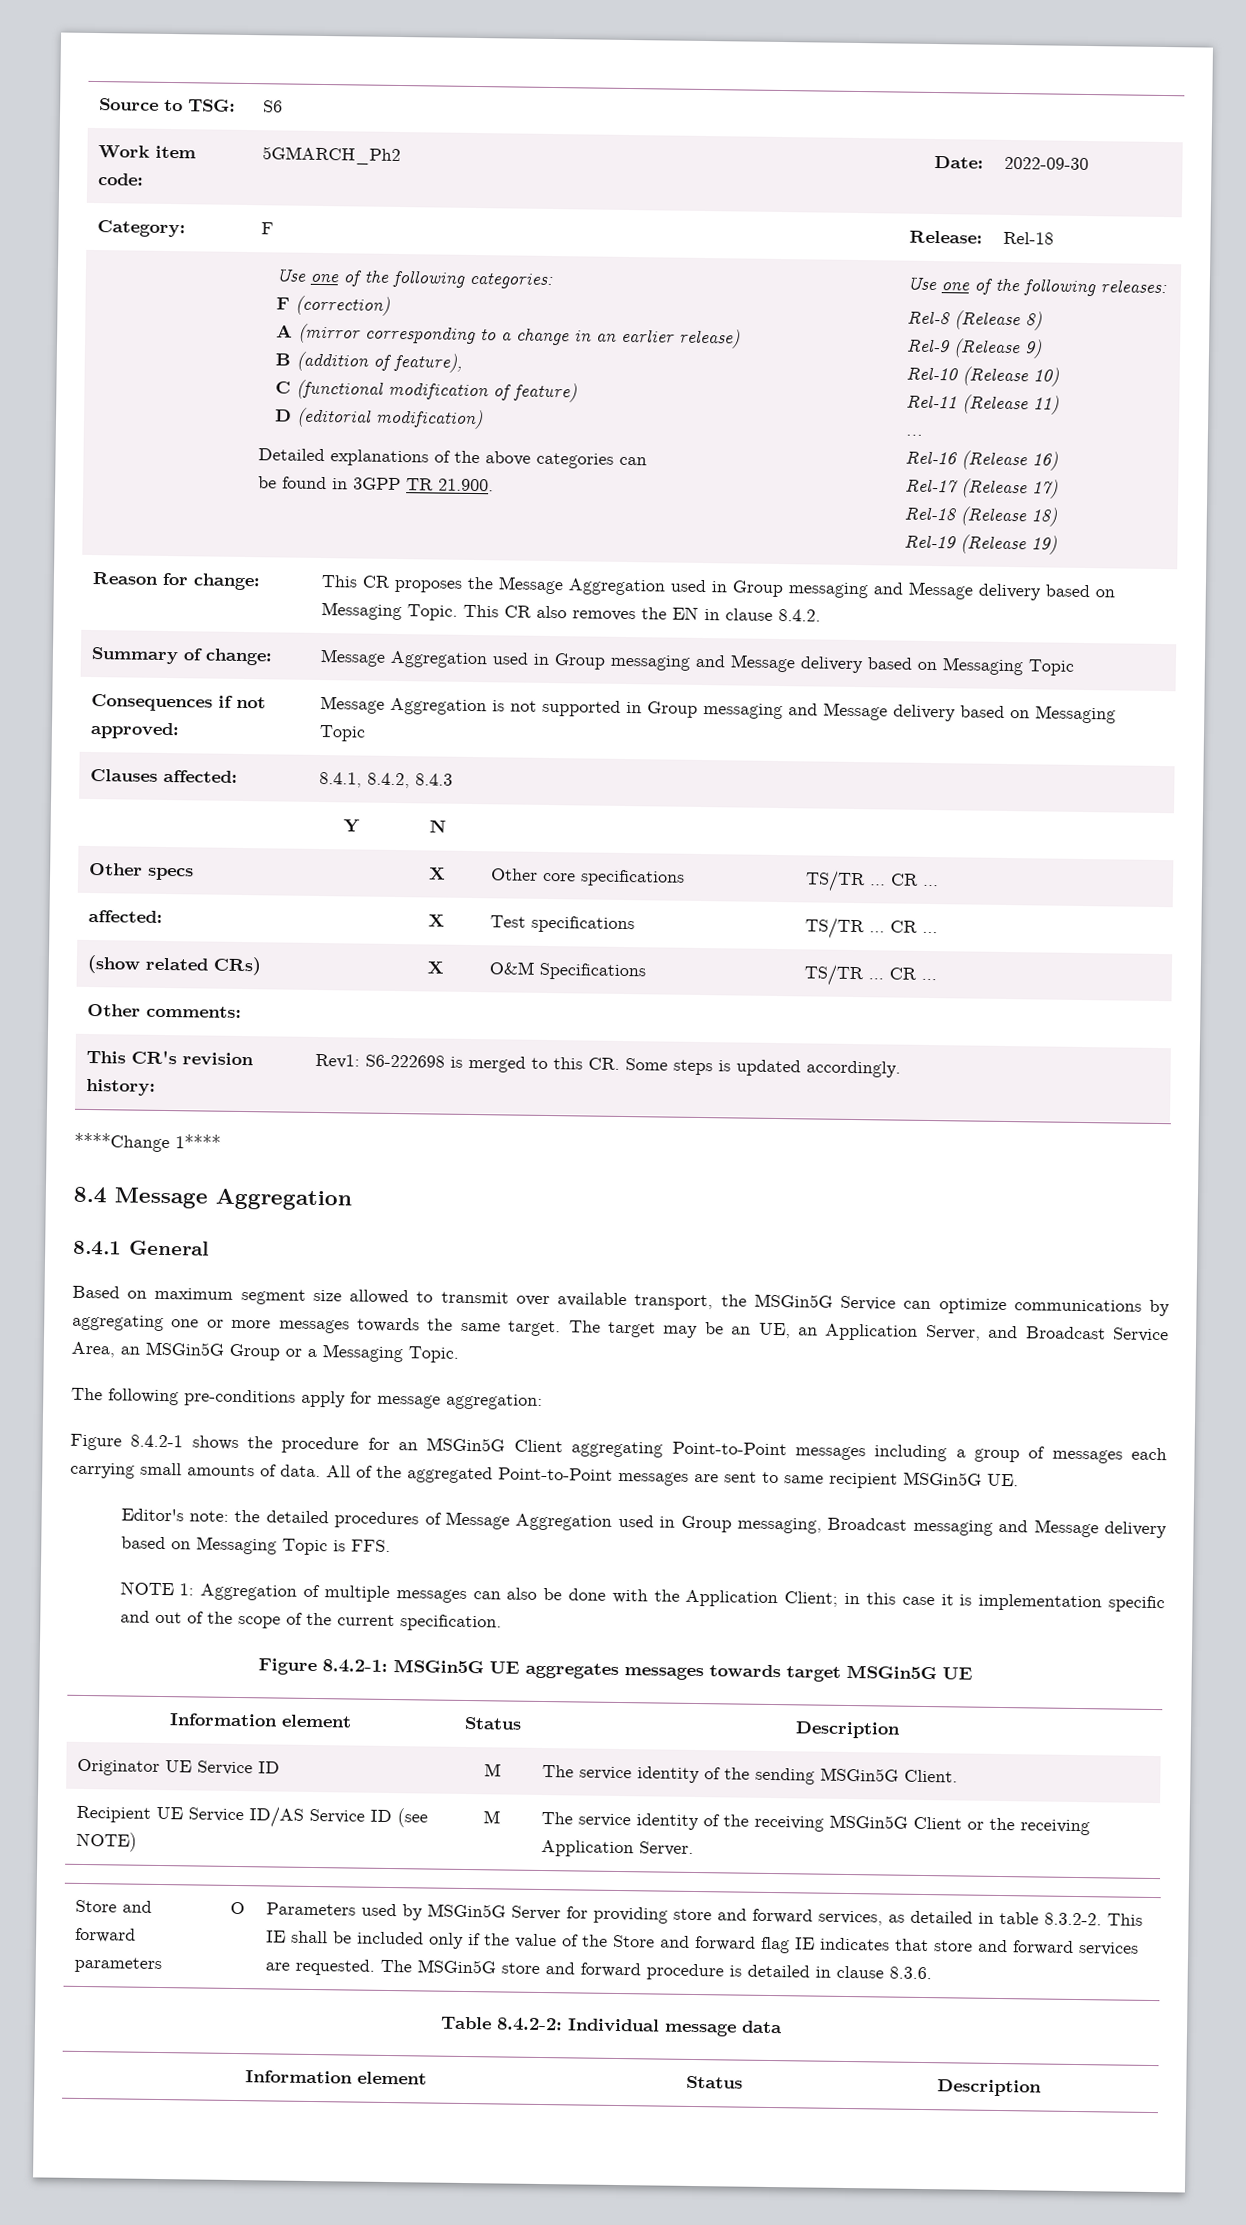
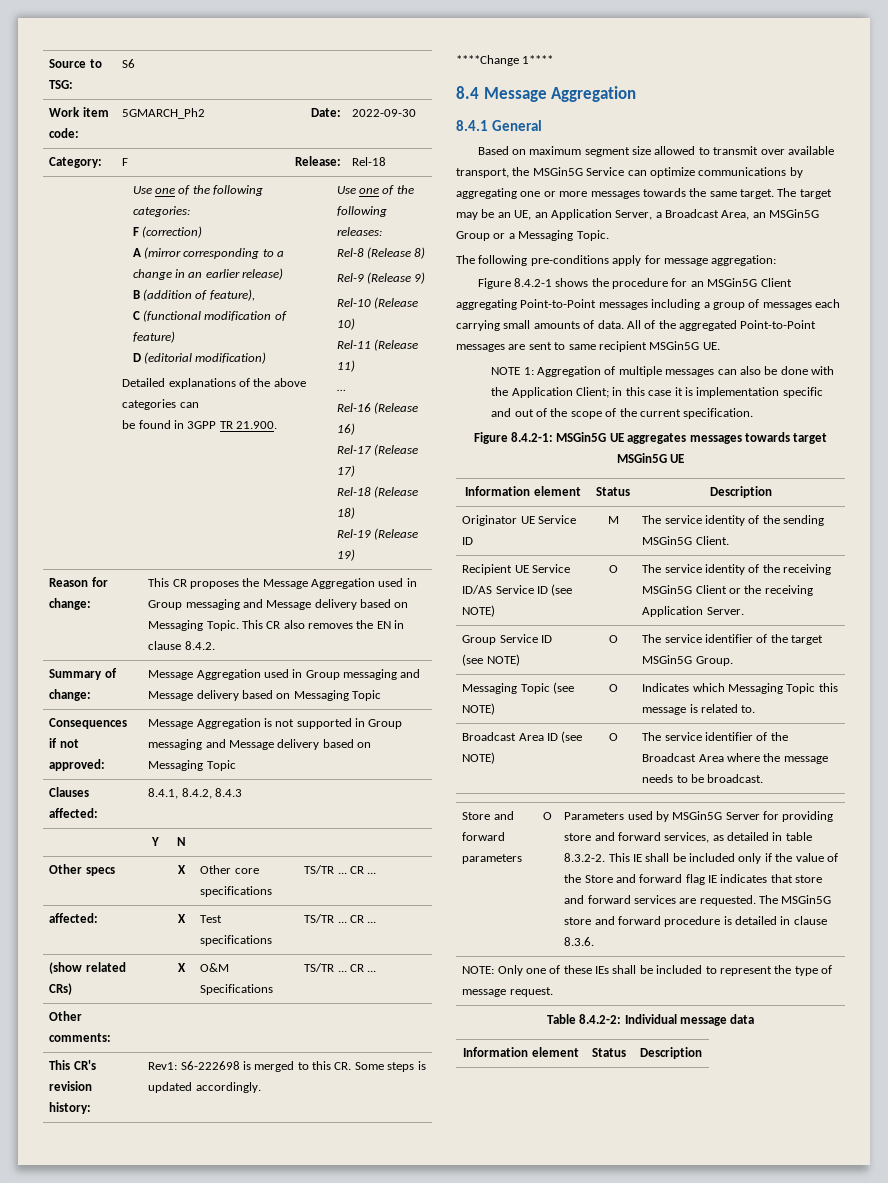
- The target may be an UE, an Application Server, and Broadcast Service Area, an MSGin5G Group or a Messaging Topic.
+ The target may be an UE, an Application Server, a Broadcast Area, an MSGin5G Group or a Messaging Topic.
- Editor's note: the detailed procedures of Message Aggregation used in Group messaging, Broadcast messaging and Message delivery based on Messaging Topic is FFS.
- Recipient UE Service ID/AS Service ID (see NOTE) | M | The service identity of the receiving MSGin5G Client or the receiving Application Server.
+ Recipient UE Service ID/AS Service ID (see NOTE) | O | The service identity of the receiving MSGin5G Client or the receiving Application Server.
+ Group Service ID
+ (see NOTE) | O | The service identifier of the target MSGin5G Group.
+ Messaging Topic (see NOTE) | O | Indicates which Messaging Topic this message is related to.
+ Broadcast Area ID (see NOTE) | O | The service identifier of the Broadcast Area where the message needs to be broadcast.
+ NOTE: Only one of these IEs shall be included to represent the type of message request.

